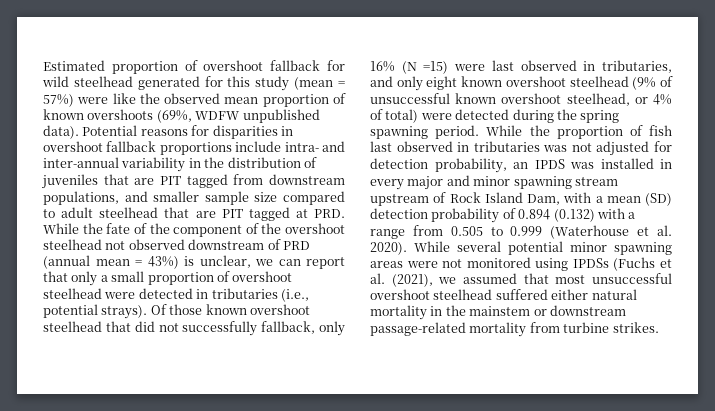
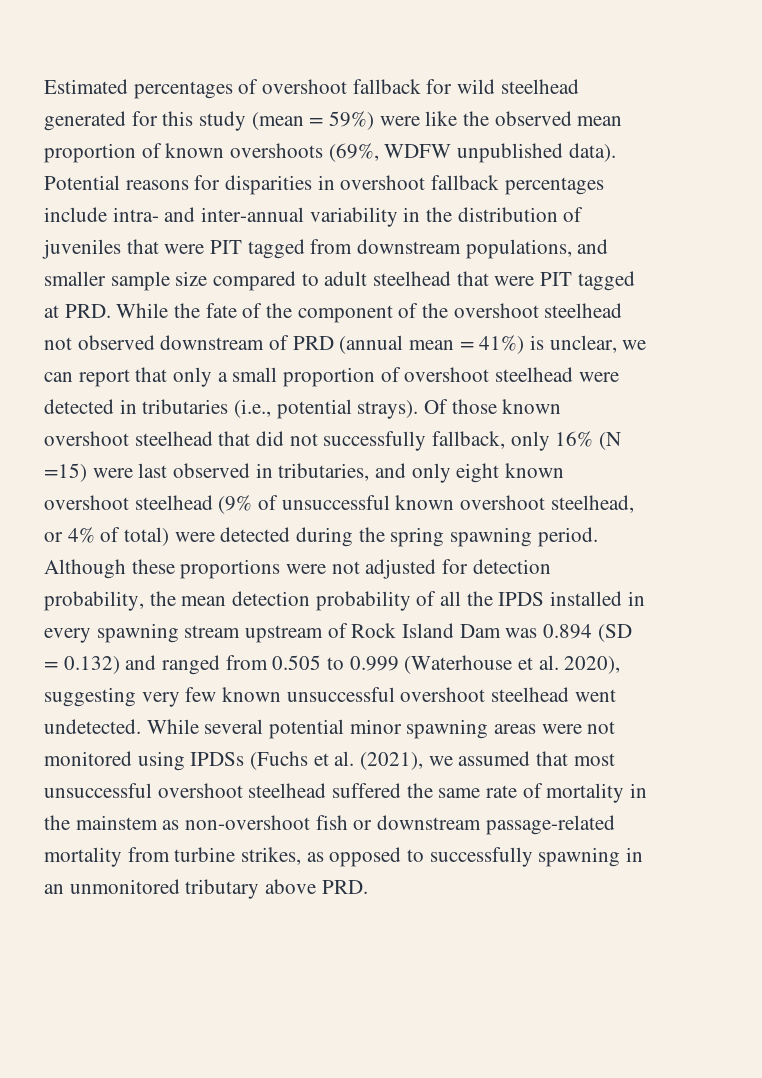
- Estimated proportion of overshoot fallback for wild steelhead generated for this study (mean = 57%) were like the observed mean proportion of known overshoots (69%, WDFW unpublished data).
+ Estimated percentages of overshoot fallback for wild steelhead generated for this study (mean = 59%) were like the observed mean proportion of known overshoots (69%, WDFW unpublished data).
- Potential reasons for disparities in overshoot fallback proportions include intra- and inter-annual variability in the distribution of juveniles that are PIT tagged from downstream populations, and smaller sample size compared to adult steelhead that are PIT tagged at PRD. While the fate of the component of the overshoot steelhead not observed downstream of PRD (annual mean = 43%) is unclear, we can report that only a small proportion of overshoot steelhead were detected in tributaries (i.e., potential strays).
+ Potential reasons for disparities in overshoot fallback percentages include intra- and inter-annual variability in the distribution of juveniles that were PIT tagged from downstream populations, and smaller sample size compared to adult steelhead that were PIT tagged at PRD. While the fate of the component of the overshoot steelhead not observed downstream of PRD (annual mean = 41%) is unclear, we can report that only a small proportion of overshoot steelhead were detected in tributaries (i.e., potential strays).
- While the proportion of fish last observed in tributaries was not adjusted for detection probability, an IPDS was installed in every major and minor spawning stream upstream of Rock Island Dam, with a mean (SD) detection probability of 0.894 (0.132) with a range from 0.505 to 0.999 (Waterhouse et al. 2020).
+ Although these proportions were not adjusted for detection probability, the mean detection probability of all the IPDS installed in every spawning stream upstream of Rock Island Dam was 0.894 (SD = 0.132) and ranged from 0.505 to 0.999 (Waterhouse et al. 2020), suggesting very few known unsuccessful overshoot steelhead went undetected.
- While several potential minor spawning areas were not monitored using IPDSs (Fuchs et al. (2021), we assumed that most unsuccessful overshoot steelhead suffered either natural mortality in the mainstem or downstream passage-related mortality from turbine strikes.
+ While several potential minor spawning areas were not monitored using IPDSs (Fuchs et al. (2021), we assumed that most unsuccessful overshoot steelhead suffered the same rate of mortality in the mainstem as non-overshoot fish or downstream passage-related mortality from turbine strikes, as opposed to successfully spawning in an unmonitored tributary above PRD.

